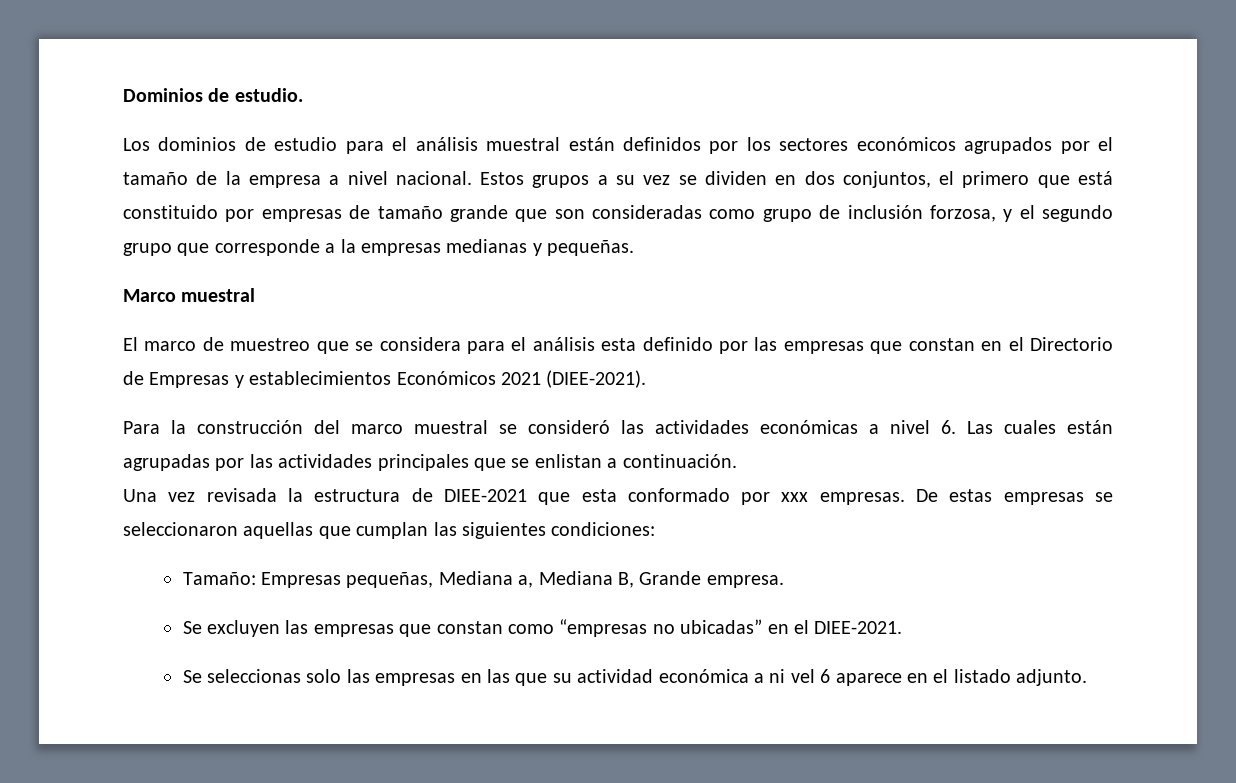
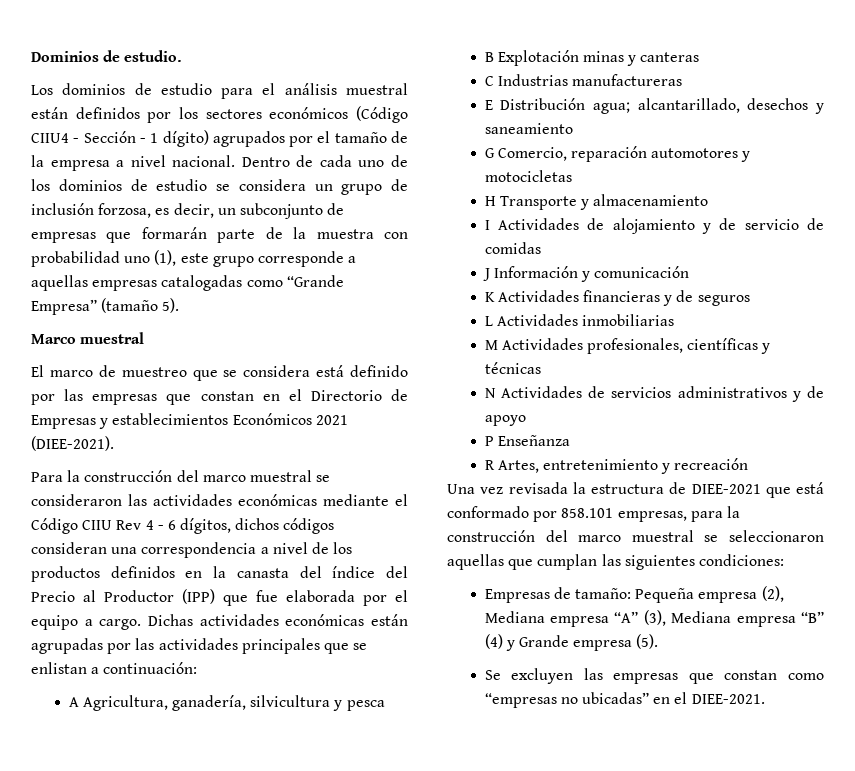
- Los dominios de estudio para el análisis muestral están definidos por los sectores económicos agrupados por el tamaño de la empresa a nivel nacional.
+ Los dominios de estudio para el análisis muestral están definidos por los sectores económicos (Código CIIU4 - Sección - 1 dígito) agrupados por el tamaño de la empresa a nivel nacional.
- Estos grupos a su vez se dividen en dos conjuntos, el primero que está constituido por empresas de tamaño grande que son consideradas como grupo de inclusión forzosa, y el segundo grupo que corresponde a la empresas medianas y pequeñas.
+ Dentro de cada uno de los dominios de estudio se considera un grupo de inclusión forzosa, es decir, un subconjunto de empresas que formarán parte de la muestra con probabilidad uno (1), este grupo corresponde a aquellas empresas catalogadas como “Grande Empresa” (tamaño 5).
- El marco de muestreo que se considera para el análisis esta definido por las empresas que constan en el Directorio de Empresas y establecimientos Económicos 2021 (DIEE-2021).
+ El marco de muestreo que se considera está definido por las empresas que constan en el Directorio de Empresas y establecimientos Económicos 2021 (DIEE-2021).
- Para la construcción del marco muestral se consideró las actividades económicas a nivel 6. Las cuales están agrupadas por las actividades principales que se enlistan a continuación.
+ Para la construcción del marco muestral se consideraron las actividades económicas mediante el Código CIIU Rev 4 - 6 dígitos, dichos códigos consideran una correspondencia a nivel de los productos definidos en la canasta del índice del Precio al Productor (IPP) que fue elaborada por el equipo a cargo. Dichas actividades económicas están agrupadas por las actividades principales que se enlistan a continuación:
+ A Agricultura, ganadería, silvicultura y pesca
+ B Explotación minas y canteras
+ C Industrias manufactureras
+ E Distribución agua; alcantarillado, desechos y saneamiento
+ G Comercio, reparación automotores y motocicletas
+ H Transporte y almacenamiento
+ I Actividades de alojamiento y de servicio de comidas
+ J Información y comunicación
+ K Actividades financieras y de seguros
+ L Actividades inmobiliarias
+ M Actividades profesionales, científicas y técnicas
+ N Actividades de servicios administrativos y de apoyo
+ P Enseñanza
+ R Artes, entretenimiento y recreación
- Una vez revisada la estructura de DIEE-2021 que esta conformado por xxx empresas. De estas empresas se seleccionaron aquellas que cumplan las siguientes condiciones:
+ Una vez revisada la estructura de DIEE-2021 que está conformado por 858.101 empresas, para la construcción del marco muestral se seleccionaron aquellas que cumplan las siguientes condiciones:
- Tamaño: Empresas pequeñas, Mediana a, Mediana B, Grande empresa.
+ Empresas de tamaño: Pequeña empresa (2), Mediana empresa “A” (3), Mediana empresa “B” (4) y Grande empresa (5).
- Se seleccionas solo las empresas en las que su actividad económica a ni vel 6 aparece en el listado adjunto.

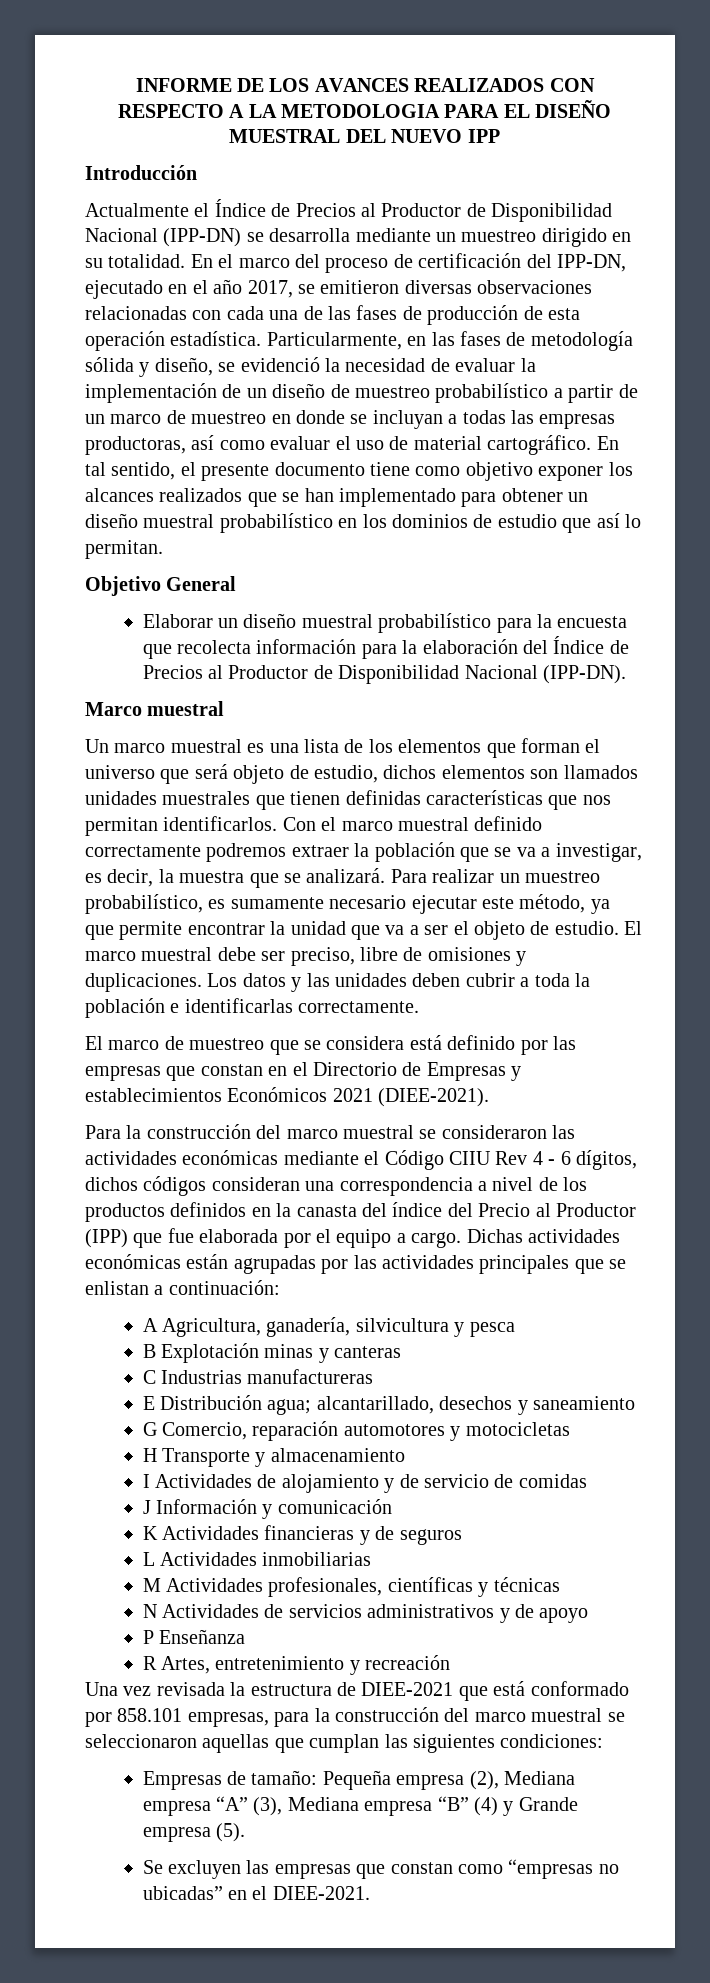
- Dominios de estudio.
- Los dominios de estudio para el análisis muestral están definidos por los sectores económicos (Código CIIU4 - Sección - 1 dígito) agrupados por el tamaño de la empresa a nivel nacional. Dentro de cada uno de los dominios de estudio se considera un grupo de inclusión forzosa, es decir, un subconjunto de empresas que formarán parte de la muestra con probabilidad uno (1), este grupo corresponde a aquellas empresas catalogadas como “Grande Empresa” (tamaño 5).
+ INFORME DE LOS AVANCES REALIZADOS CON RESPECTO A LA METODOLOGIA PARA EL DISEÑO MUESTRAL DEL NUEVO IPP
+ Introducción
+ Actualmente el Índice de Precios al Productor de Disponibilidad Nacional (IPP-DN) se desarrolla mediante un muestreo dirigido en su totalidad. En el marco del proceso de certificación del IPP-DN, ejecutado en el año 2017, se emitieron diversas observaciones relacionadas con cada una de las fases de producción de esta operación estadística. Particularmente, en las fases de metodología sólida y diseño, se evidenció la necesidad de evaluar la implementación de un diseño de muestreo probabilístico a partir de un marco de muestreo en donde se incluyan a todas las empresas productoras, así como evaluar el uso de material cartográfico. En tal sentido, el presente documento tiene como objetivo exponer los alcances realizados que se han implementado para obtener un diseño muestral probabilístico en los dominios de estudio que así lo permitan.
+ Objetivo General
+ Elaborar un diseño muestral probabilístico para la encuesta que recolecta información para la elaboración del Índice de Precios al Productor de Disponibilidad Nacional (IPP-DN).
  Marco muestral
+ Un marco muestral es una lista de los elementos que forman el universo que será objeto de estudio, dichos elementos son llamados unidades muestrales que tienen definidas características que nos permitan identificarlos. Con el marco muestral definido correctamente podremos extraer la población que se va a investigar, es decir, la muestra que se analizará. Para realizar un muestreo probabilístico, es sumamente necesario ejecutar este método, ya que permite encontrar la unidad que va a ser el objeto de estudio. El marco muestral debe ser preciso, libre de omisiones y duplicaciones. Los datos y las unidades deben cubrir a toda la población e identificarlas correctamente.

